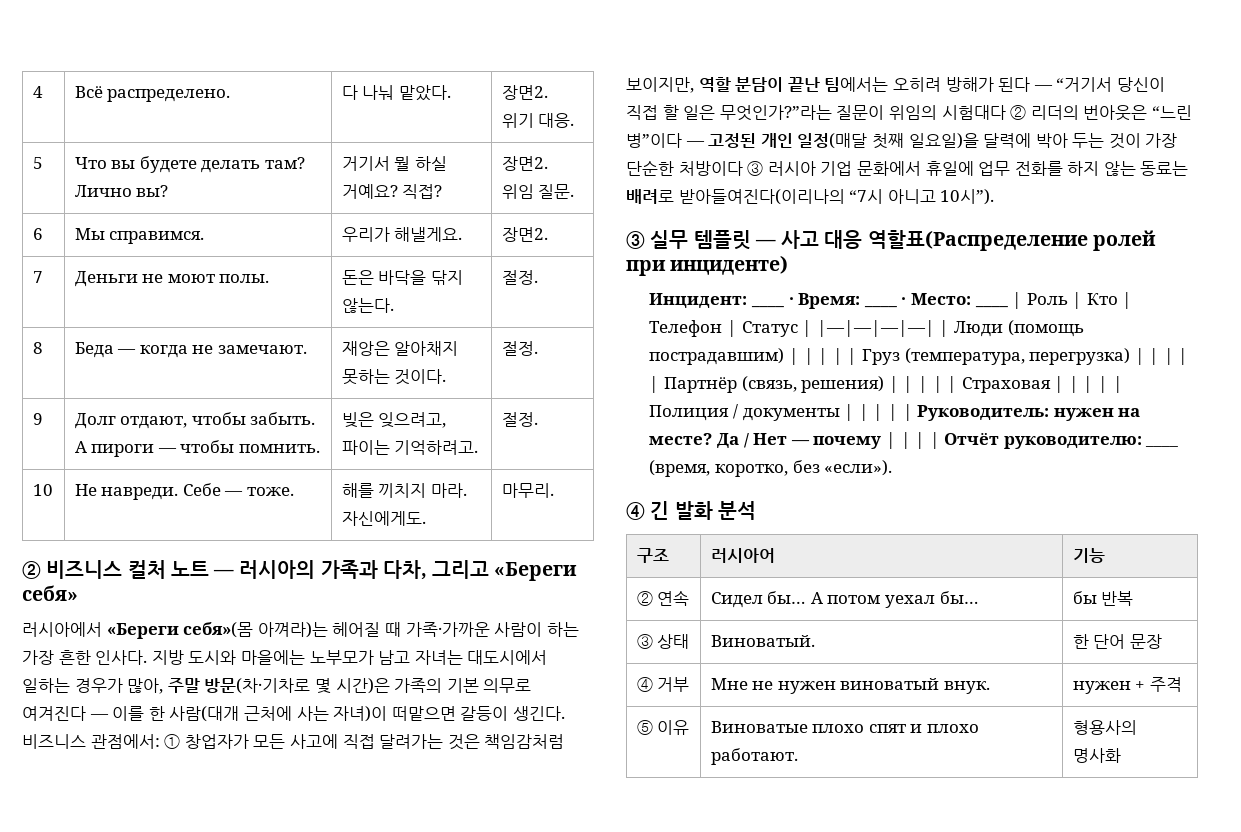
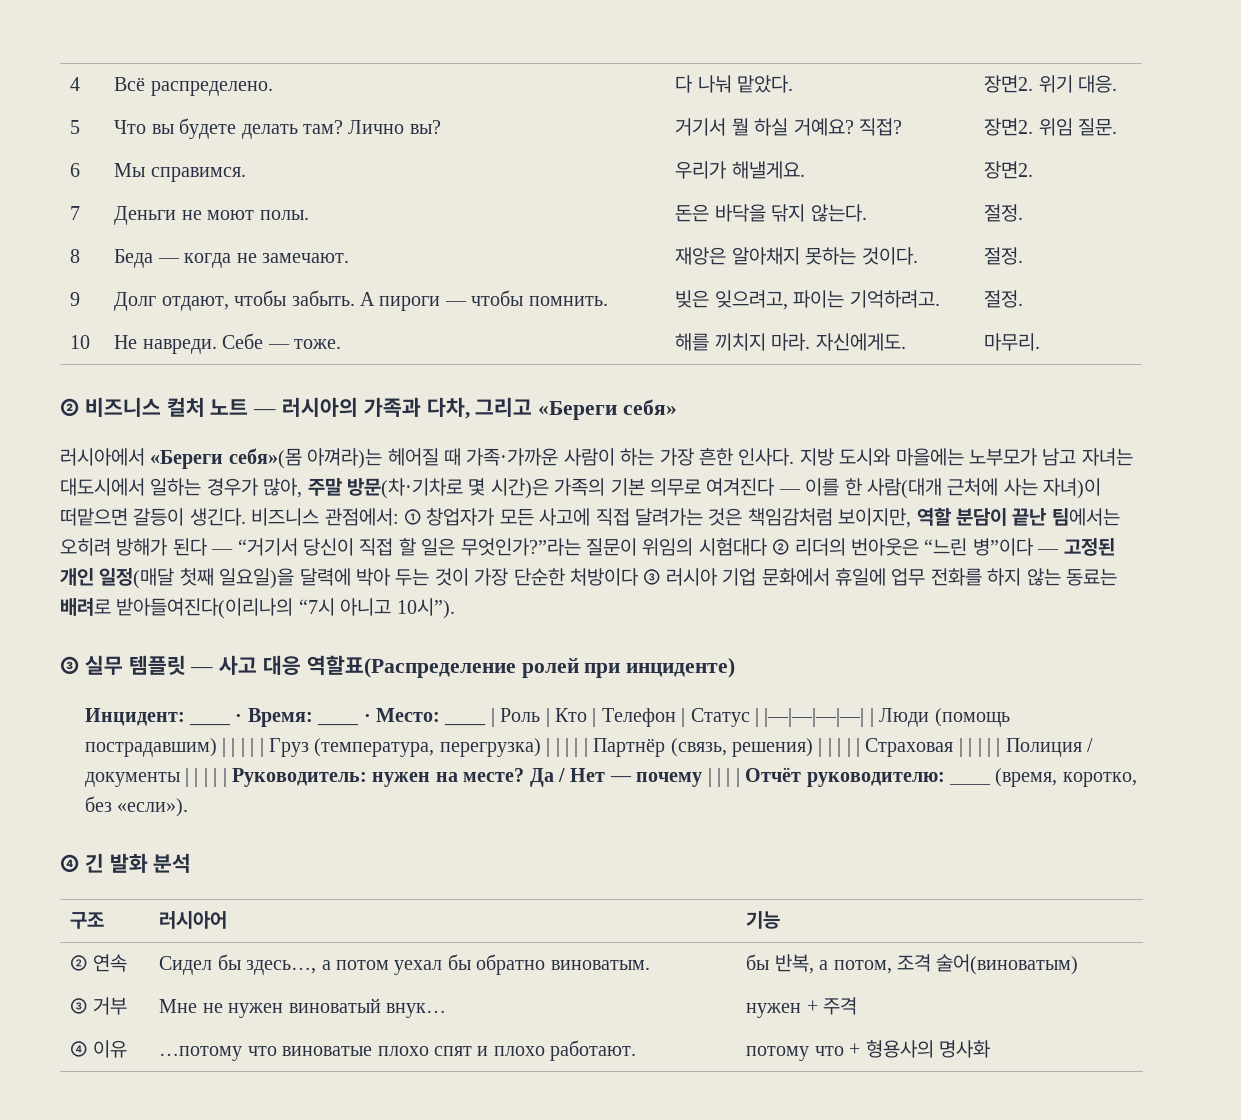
- ② 연속 | Сидел бы… А потом уехал бы… | бы 반복
- ③ 상태 | Виноватый. | 한 단어 문장
- ④ 거부 | Мне не нужен виноватый внук. | нужен + 주격
+ ② 연속 | Сидел бы здесь…, а потом уехал бы обратно виноватым. | бы 반복, а потом, 조격 술어(виноватым)
+ ③ 거부 | Мне не нужен виноватый внук… | нужен + 주격
- ⑤ 이유 | Виноватые плохо спят и плохо работают. | 형용사의 명사화
+ ④ 이유 | …потому что виноватые плохо спят и плохо работают. | потому что + 형용사의 명사화

